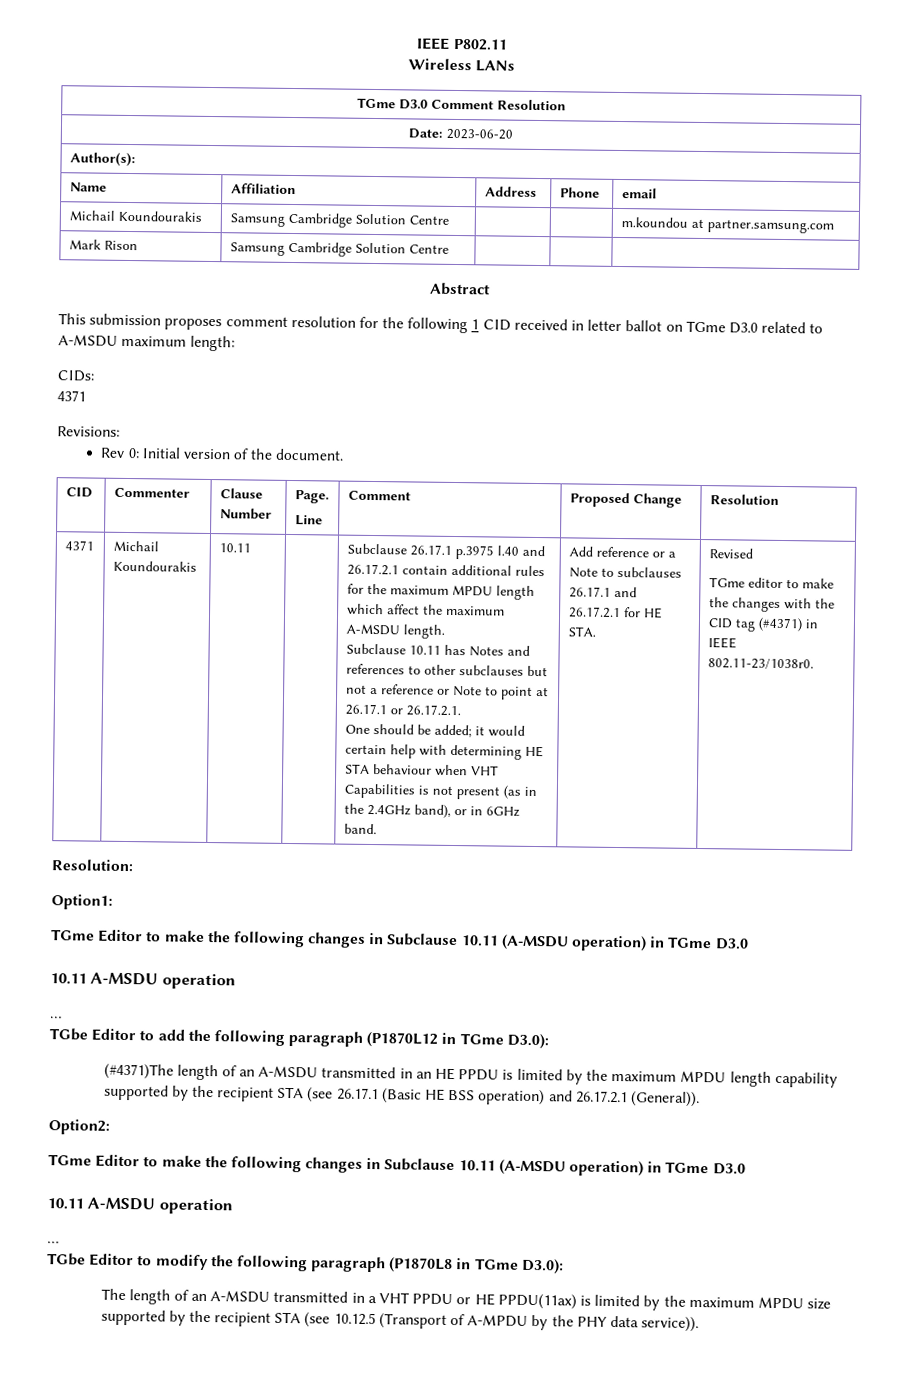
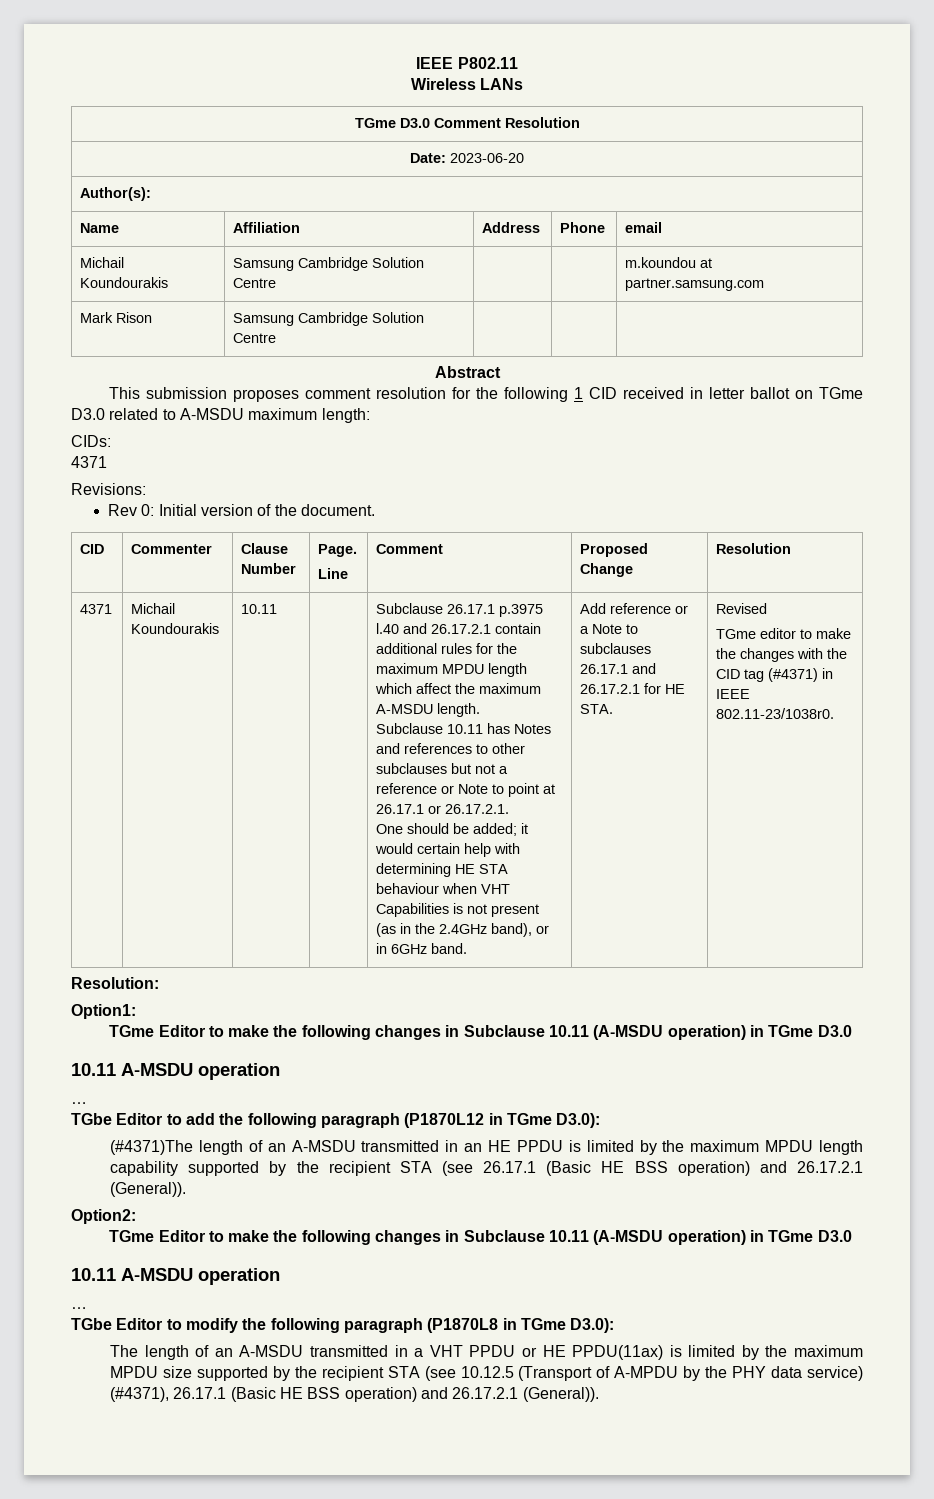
- The length of an A-MSDU transmitted in a VHT PPDU or HE PPDU(11ax) is limited by the maximum MPDU size supported by the recipient STA (see 10.12.5 (Transport of A-MPDU by the PHY data service)).
+ The length of an A-MSDU transmitted in a VHT PPDU or HE PPDU(11ax) is limited by the maximum MPDU size supported by the recipient STA (see 10.12.5 (Transport of A-MPDU by the PHY data service) (#4371), 26.17.1 (Basic HE BSS operation) and 26.17.2.1 (General)).

